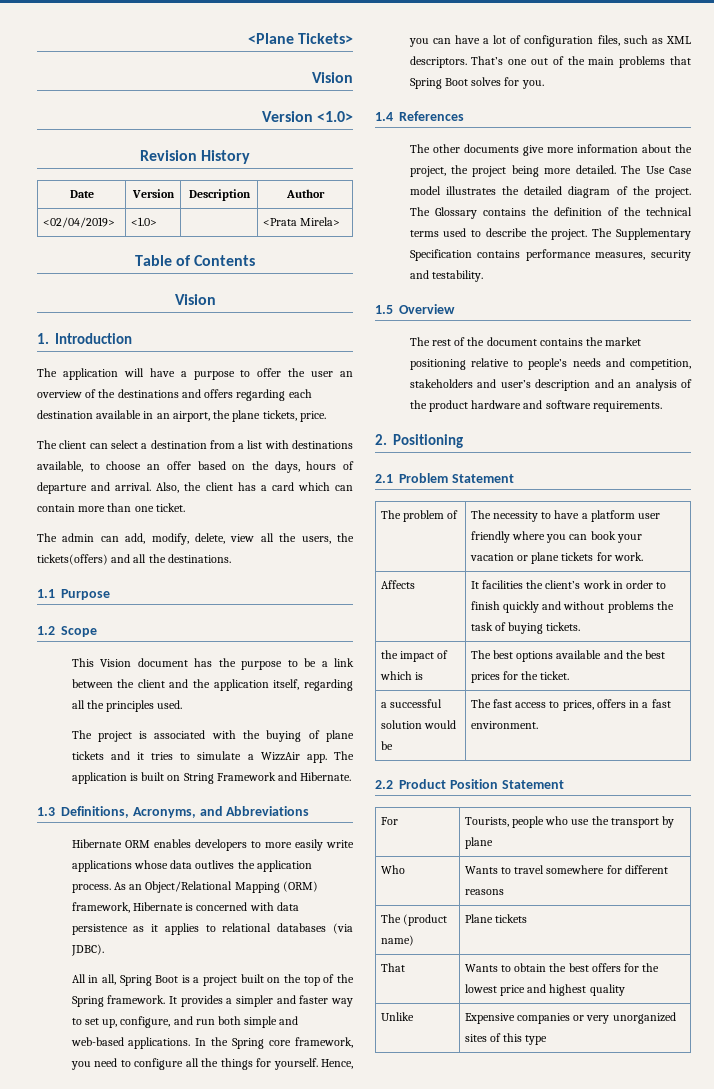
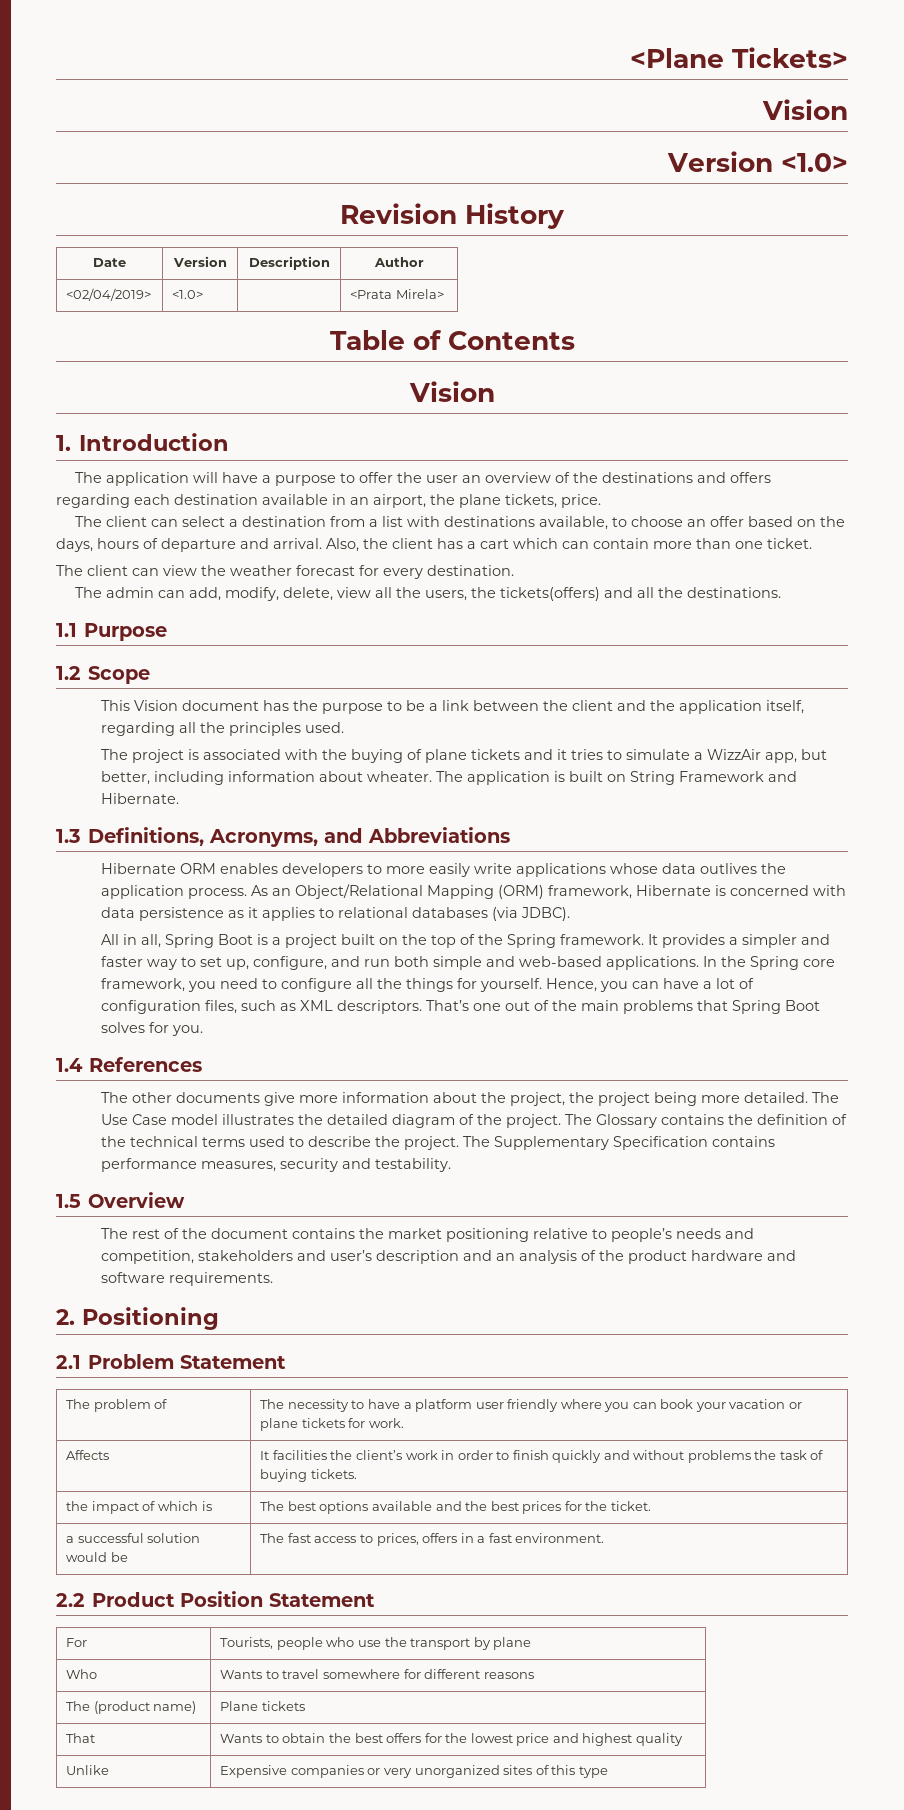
- Also, the client has a card which can contain more than one ticket.
+ Also, the client has a cart which can contain more than one ticket.
+ The client can view the weather forecast for every destination.
- The project is associated with the buying of plane tickets and it tries to simulate a WizzAir app.
+ The project is associated with the buying of plane tickets and it tries to simulate a WizzAir app, but better, including information about wheater.

